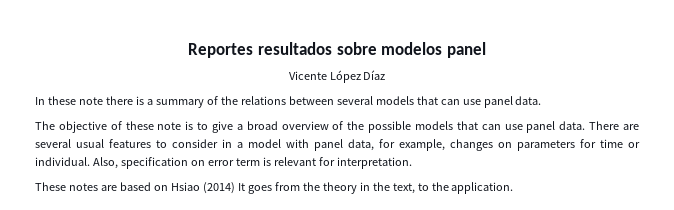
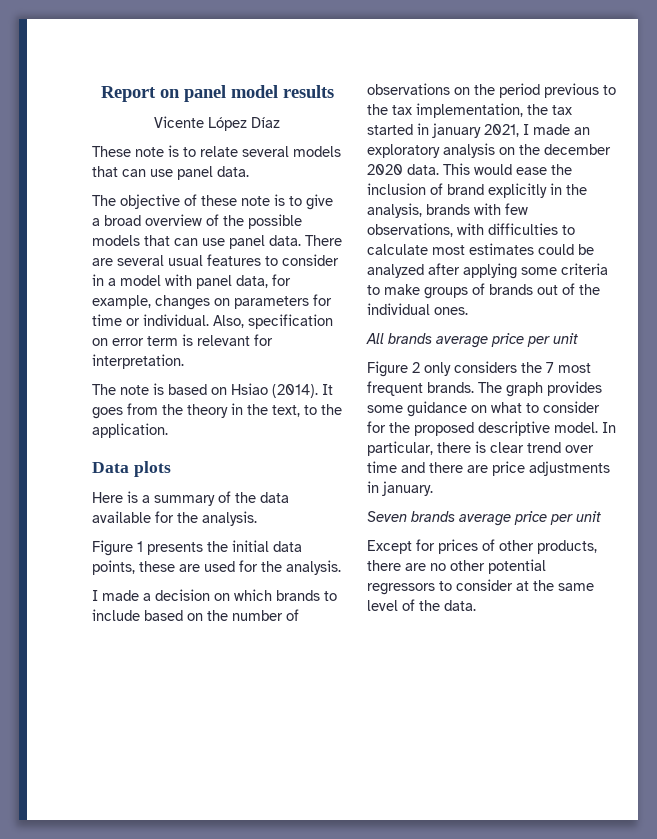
- Reportes resultados sobre modelos panel
+ Report on panel model results
- In these note there is a summary of the relations between several models that can use panel data.
+ These note is to relate several models that can use panel data.
- These notes are based on Hsiao (2014) It goes from the theory in the text, to the application.
+ The note is based on Hsiao (2014). It goes from the theory in the text, to the application.
+ Data plots
+ Here is a summary of the data available for the analysis.
+ Figure 1 presents the initial data points, these are used for the analysis.
+ I made a decision on which brands to include based on the number of observations on the period previous to the tax implementation, the tax started in january 2021, I made an exploratory analysis on the december 2020 data. This would ease the inclusion of brand explicitly in the analysis, brands with few observations, with difficulties to calculate most estimates could be analyzed after applying some criteria to make groups of brands out of the individual ones.
+ All brands average price per unit
+ Figure 2 only considers the 7 most frequent brands. The graph provides some guidance on what to consider for the proposed descriptive model. In particular, there is clear trend over time and there are price adjustments in january.
+ Seven brands average price per unit
+ Except for prices of other products, there are no other potential regressors to consider at the same level of the data.

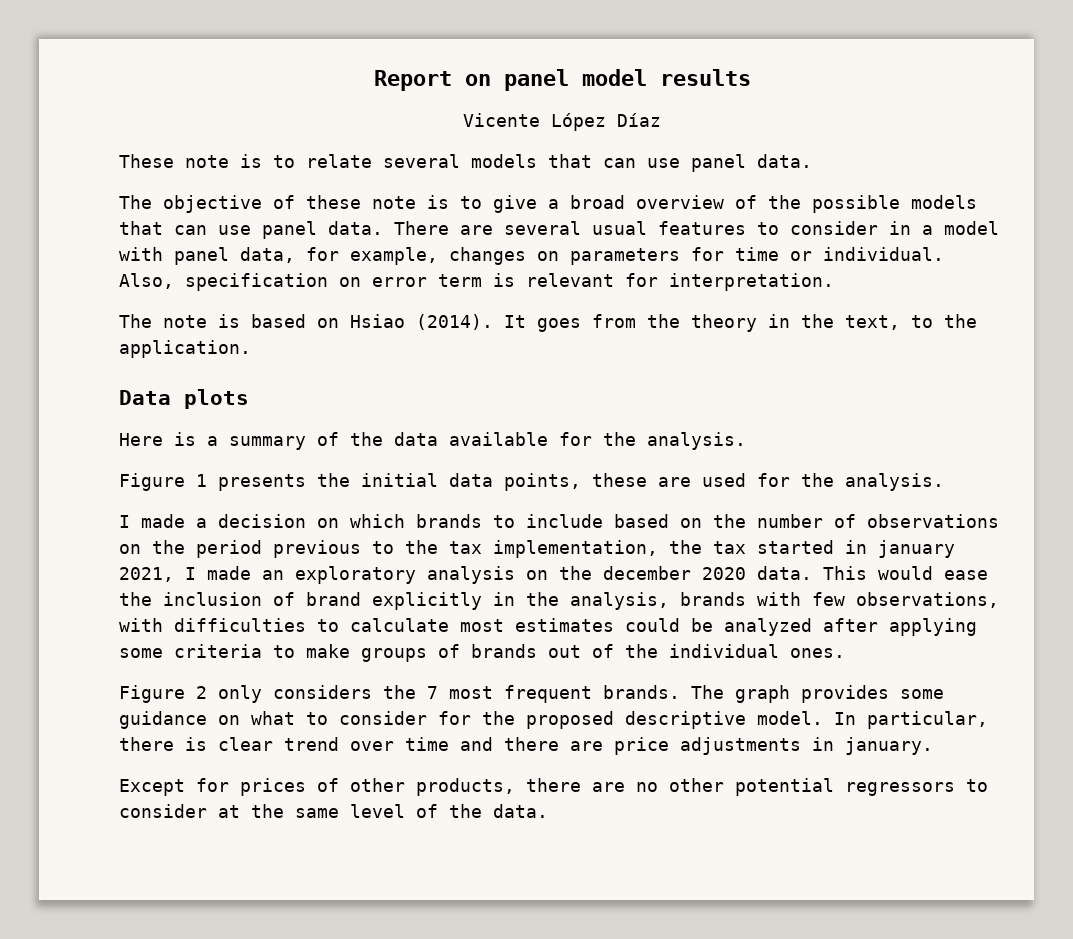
- All brands average price per unit
- Seven brands average price per unit

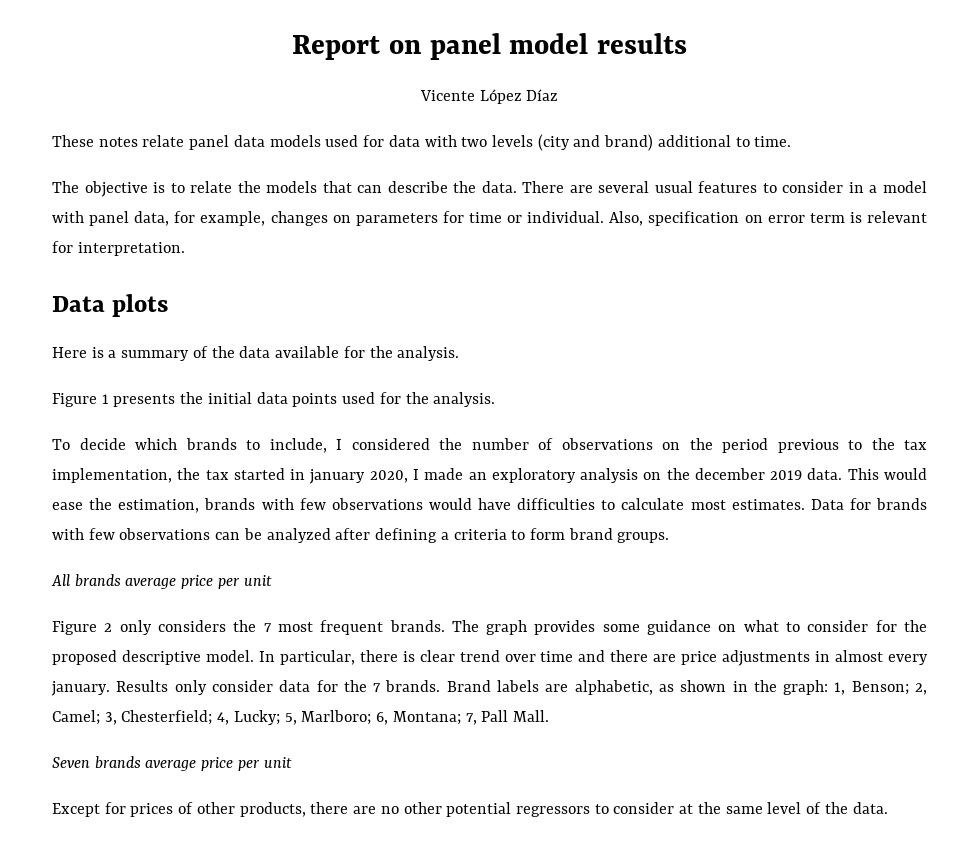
- These note is to relate several models that can use panel data.
- The objective of these note is to give a broad overview of the possible models that can use panel data.
+ These notes relate panel data models used for data with two levels (city and brand) additional to time.
+ The objective is to relate the models that can describe the data.
- The note is based on Hsiao (2014). It goes from the theory in the text, to the application.
- Figure 1 presents the initial data points, these are used for the analysis.
+ Figure 1 presents the initial data points used for the analysis.
- I made a decision on which brands to include based on the number of observations on the period previous to the tax implementation, the tax started in january 2021, I made an exploratory analysis on the december 2020 data.
+ To decide which brands to include, I considered the number of observations on the period previous to the tax implementation, the tax started in january 2020, I made an exploratory analysis on the december 2019 data.
- This would ease the inclusion of brand explicitly in the analysis, brands with few observations, with difficulties to calculate most estimates could be analyzed after applying some criteria to make groups of brands out of the individual ones.
+ This would ease the estimation, brands with few observations would have difficulties to calculate most estimates. Data for brands with few observations can be analyzed after defining a criteria to form brand groups.
+ All brands average price per unit
- In particular, there is clear trend over time and there are price adjustments in january.
+ In particular, there is clear trend over time and there are price adjustments in almost every january. Results only consider data for the 7 brands. Brand labels are alphabetic, as shown in the graph: 1, Benson; 2, Camel; 3, Chesterfield; 4, Lucky; 5, Marlboro; 6, Montana; 7, Pall Mall.
+ Seven brands average price per unit

